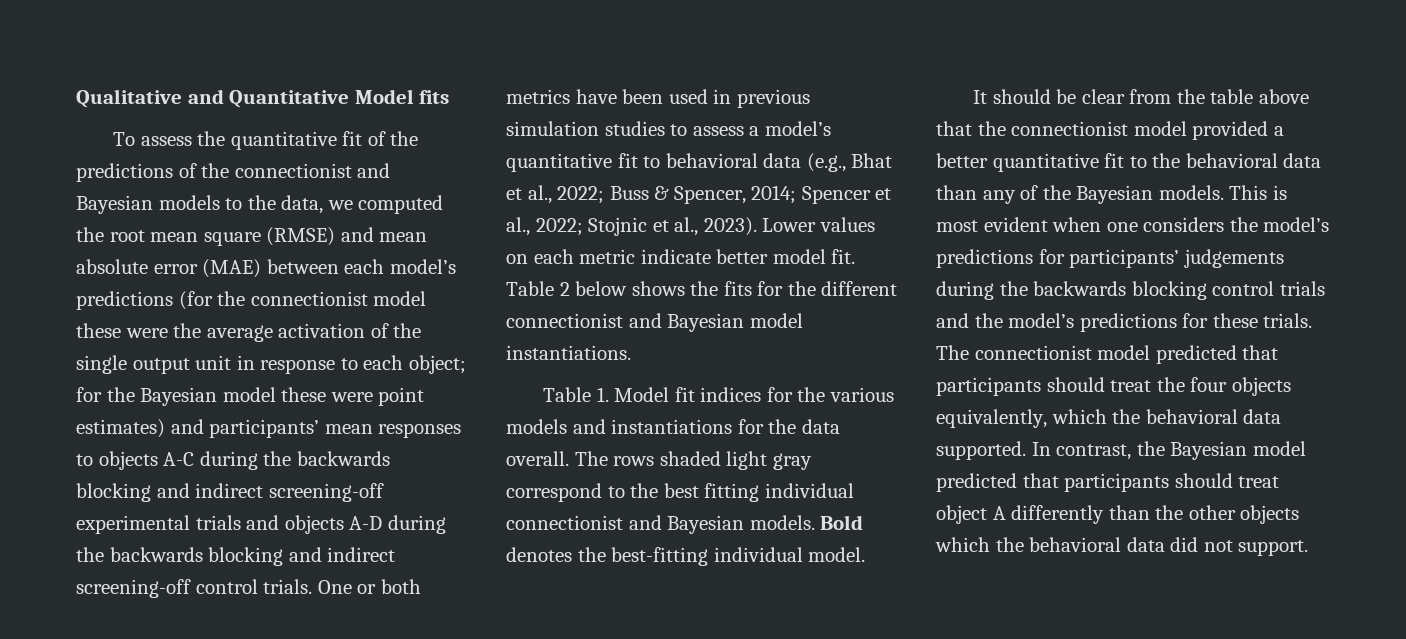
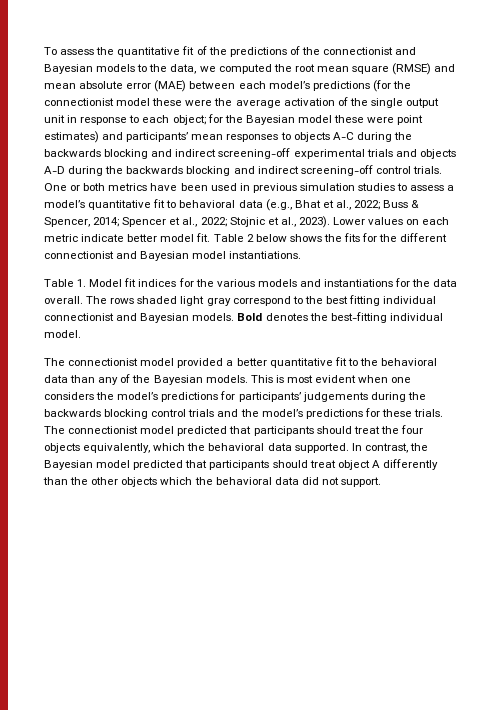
- Qualitative and Quantitative Model fits
- It should be clear from the table above that the connectionist model provided a better quantitative fit to the behavioral data than any of the Bayesian models.
+ The connectionist model provided a better quantitative fit to the behavioral data than any of the Bayesian models.

